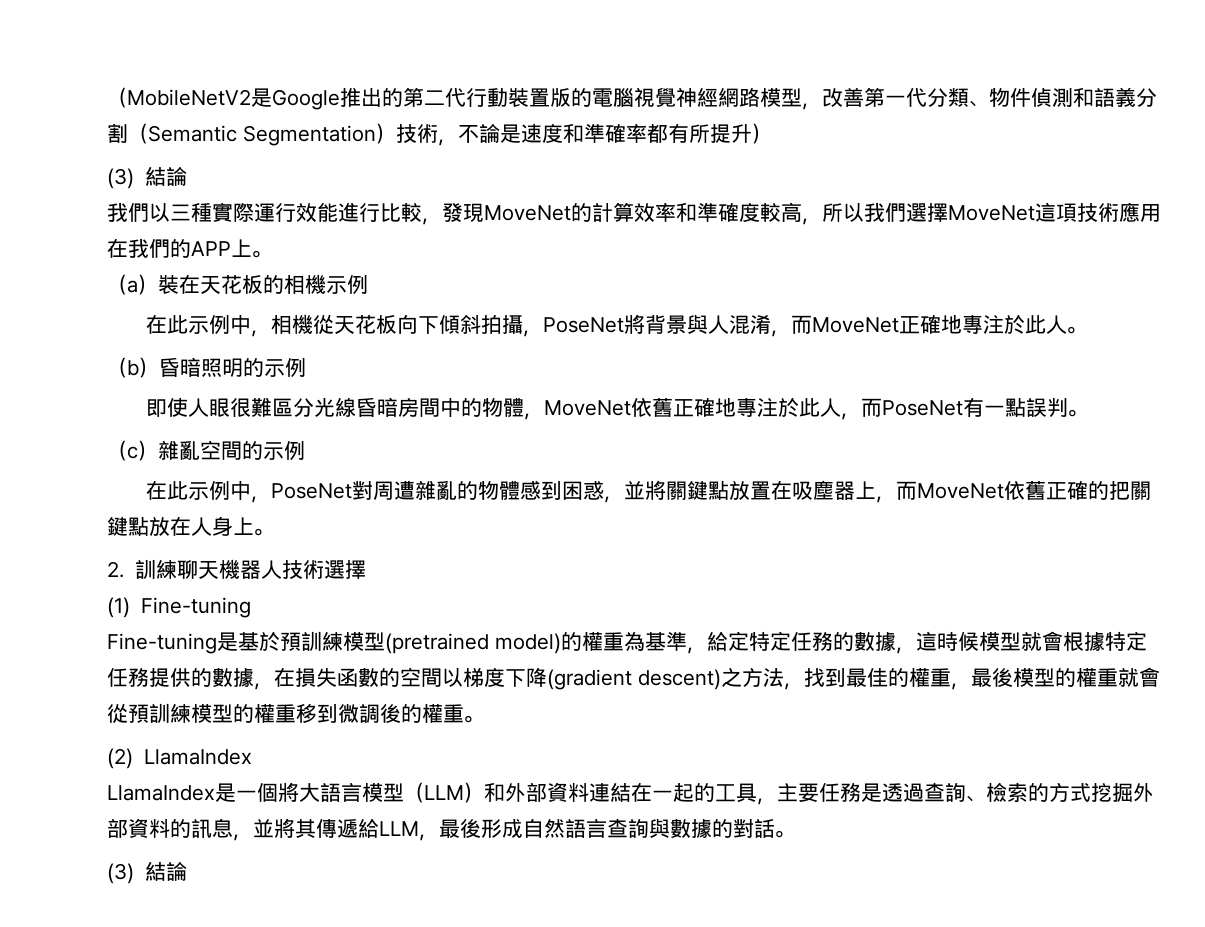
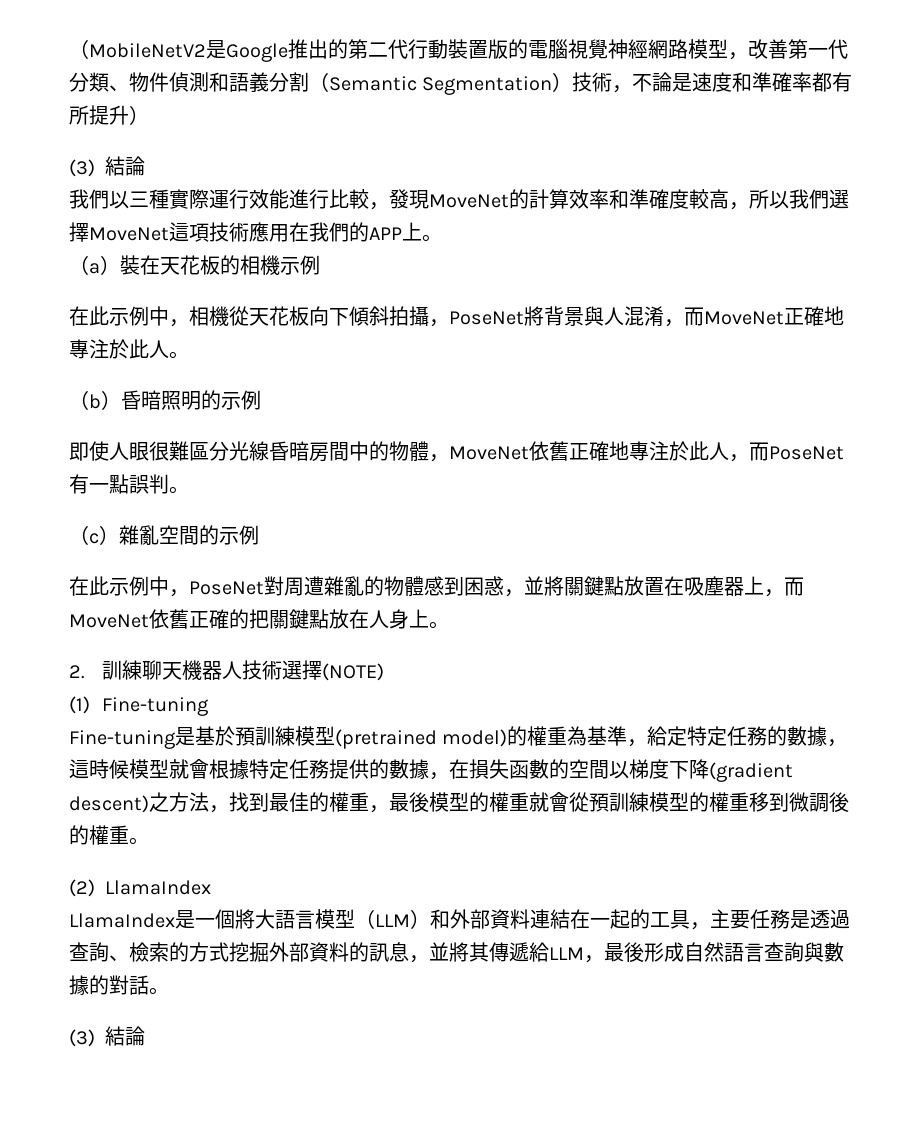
- 2.訓練聊天機器人技術選擇
+ 2.訓練聊天機器人技術選擇(NOTE)

